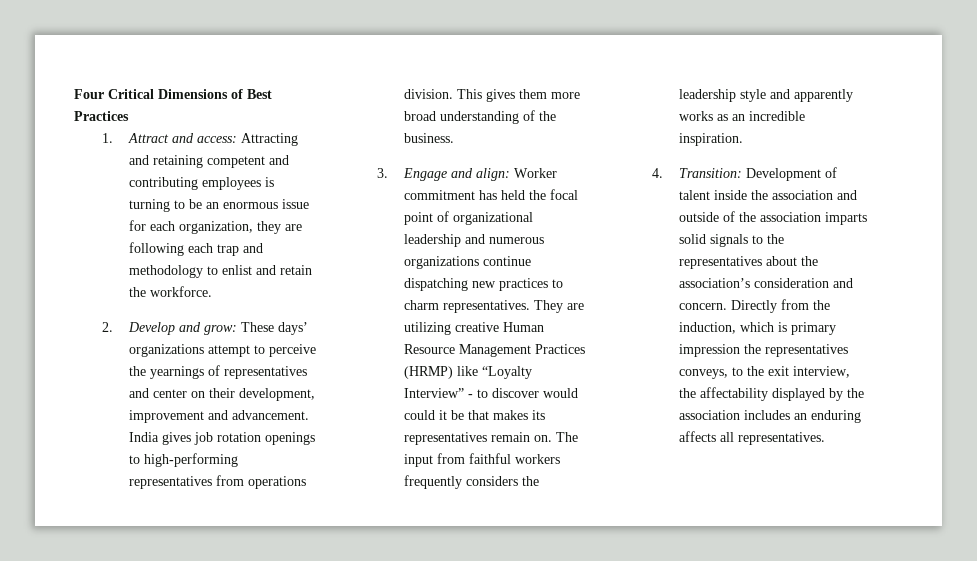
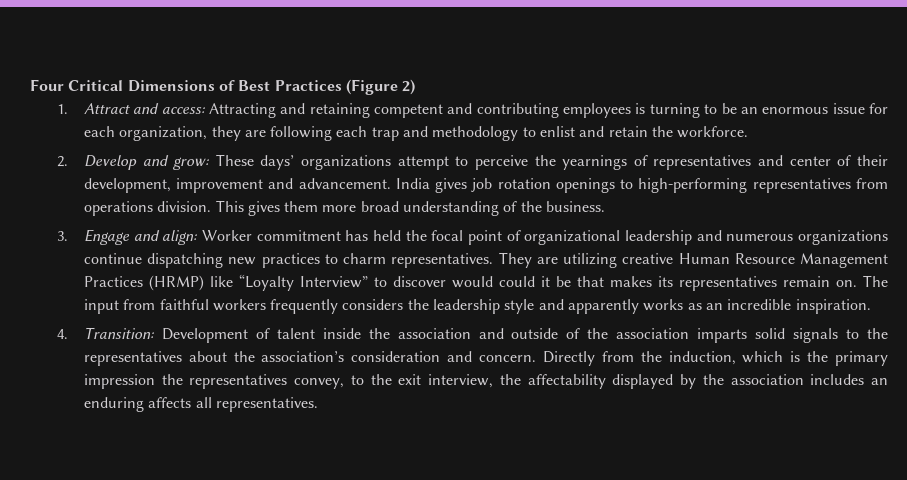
- Four Critical Dimensions of Best Practices
+ Four Critical Dimensions of Best Practices (Figure 2)
- 2. Develop and grow: These days’ organizations attempt to perceive the yearnings of representatives and center on their development, improvement and advancement.
+ 2. Develop and grow: These days’ organizations attempt to perceive the yearnings of representatives and center of their development, improvement and advancement.
- They are utilizing creative Human Resource Management Practices (HRMP) like “Loyalty Interview” - to discover would could it be that makes its representatives remain on.
+ They are utilizing creative Human Resource Management Practices (HRMP) like “Loyalty Interview” to discover would could it be that makes its representatives remain on.
- Directly from the induction, which is primary impression the representatives conveys, to the exit interview, the affectability displayed by the association includes an enduring affects all representatives.
+ Directly from the induction, which is the primary impression the representatives convey, to the exit interview, the affectability displayed by the association includes an enduring affects all representatives.

